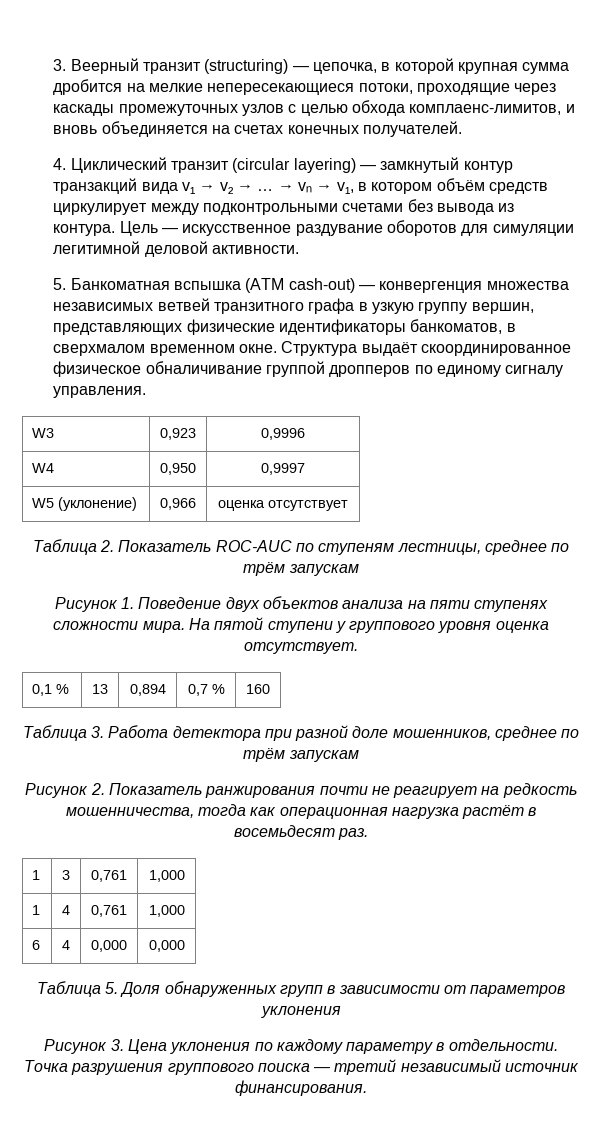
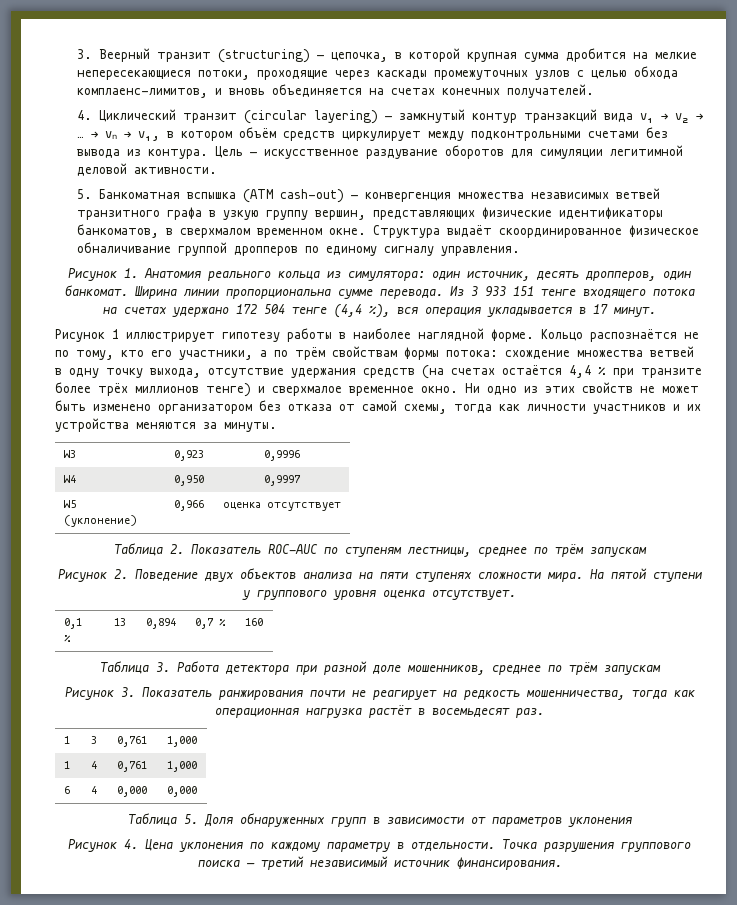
+ Рисунок 1. Анатомия реального кольца из симулятора: один источник, десять дропперов, один банкомат. Ширина линии пропорциональна сумме перевода. Из 3 933 151 тенге входящего потока на счетах удержано 172 504 тенге (4,4 %), вся операция укладывается в 17 минут.
+ Рисунок 1 иллюстрирует гипотезу работы в наиболее наглядной форме. Кольцо распознаётся не по тому, кто его участники, а по трём свойствам формы потока: схождение множества ветвей в одну точку выхода, отсутствие удержания средств (на счетах остаётся 4,4 % при транзите более трёх миллионов тенге) и сверхмалое временное окно. Ни одно из этих свойств не может быть изменено организатором без отказа от самой схемы, тогда как личности участников и их устройства меняются за минуты.
- Рисунок 1. Поведение двух объектов анализа на пяти ступенях сложности мира.
+ Рисунок 2. Поведение двух объектов анализа на пяти ступенях сложности мира.
- Рисунок 2. Показатель ранжирования почти не реагирует на редкость мошенничества, тогда как операционная нагрузка растёт в восемьдесят раз.
+ Рисунок 3. Показатель ранжирования почти не реагирует на редкость мошенничества, тогда как операционная нагрузка растёт в восемьдесят раз.
- Рисунок 3. Цена уклонения по каждому параметру в отдельности.
+ Рисунок 4. Цена уклонения по каждому параметру в отдельности.

